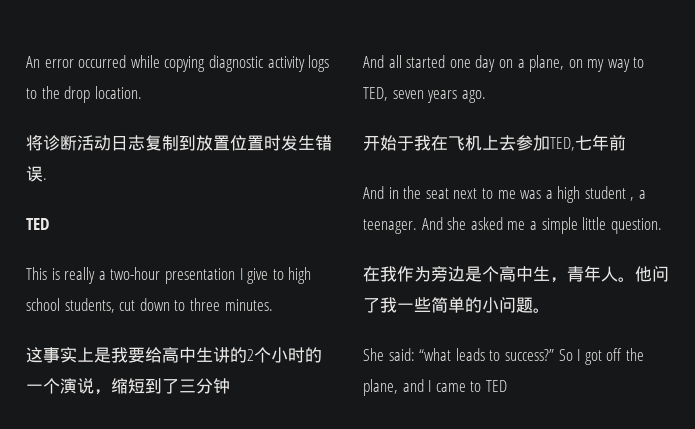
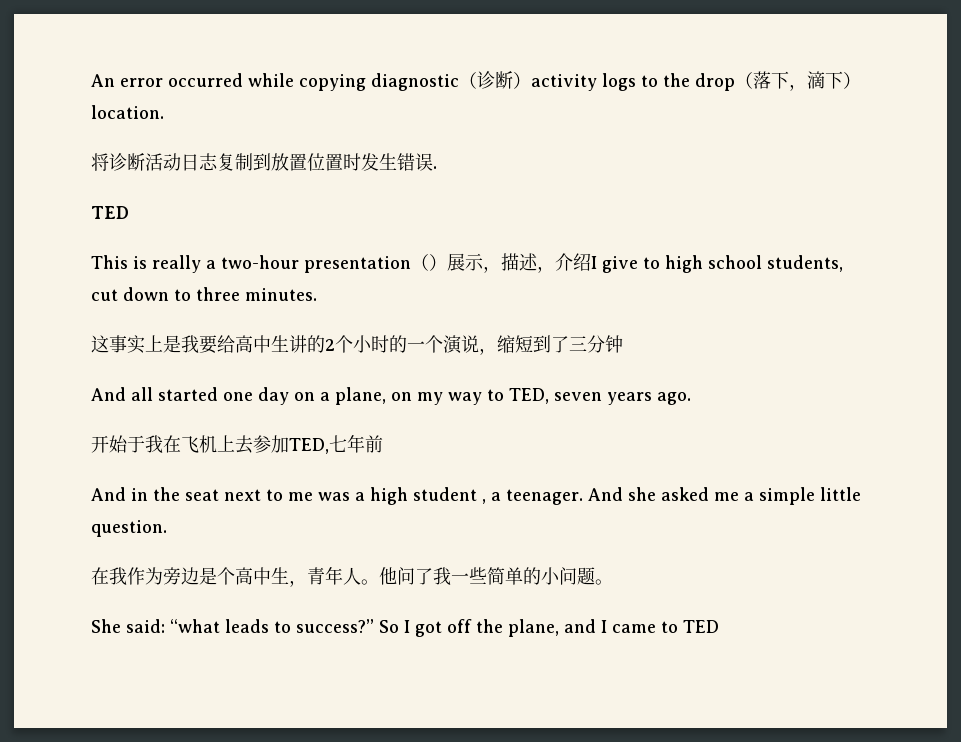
- An error occurred while copying diagnostic activity logs to the drop location.
+ An error occurred while copying diagnostic（诊断）activity logs to the drop（落下，滴下）location.
- This is really a two-hour presentation I give to high school students, cut down to three minutes.
+ This is really a two-hour presentation（）展示，描述，介绍I give to high school students, cut down to three minutes.

